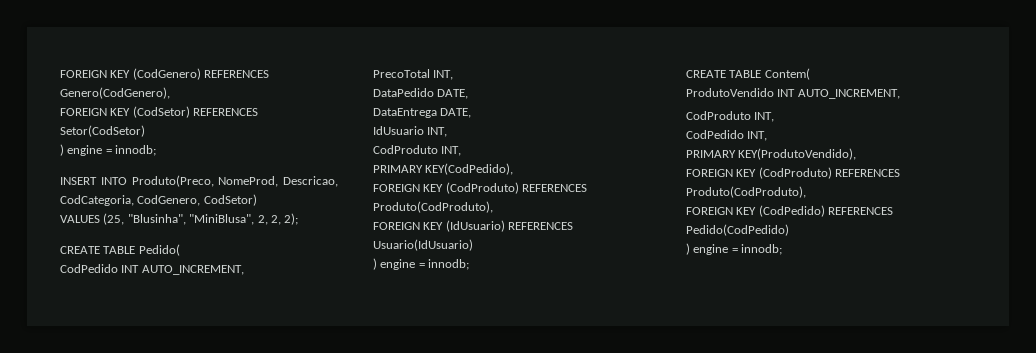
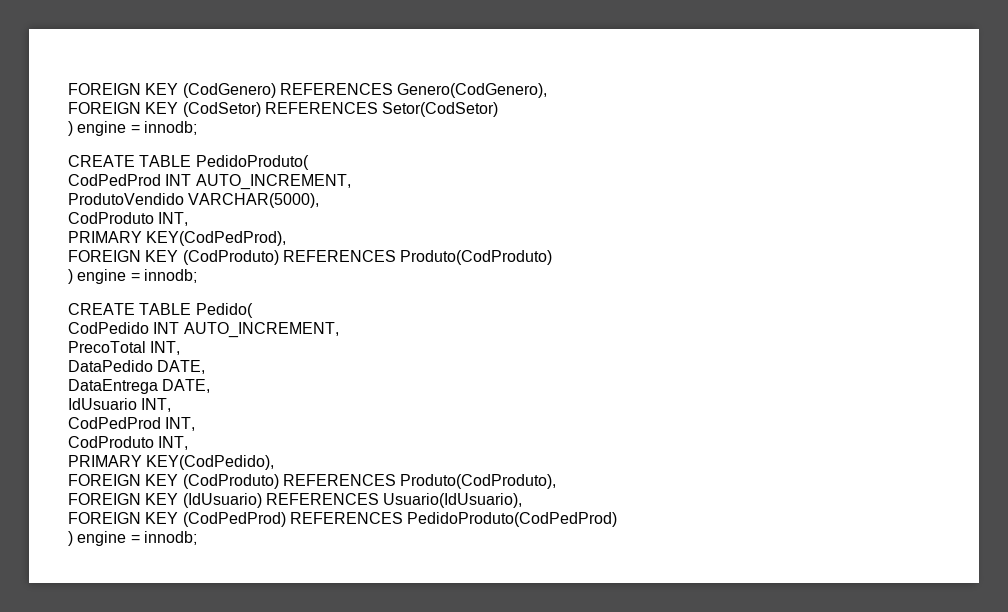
- INSERT INTO Produto(Preco, NomeProd, Descricao, CodCategoria, CodGenero, CodSetor)
- VALUES (25, "Blusinha", "MiniBlusa", 2, 2, 2);
+ CREATE TABLE PedidoProduto(
+ CodPedProd INT AUTO_INCREMENT,
+ ProdutoVendido VARCHAR(5000),
+ CodProduto INT,
+ PRIMARY KEY(CodPedProd),
+ FOREIGN KEY (CodProduto) REFERENCES Produto(CodProduto)
+ ) engine = innodb;
+ CodPedProd INT,
- FOREIGN KEY (IdUsuario) REFERENCES Usuario(IdUsuario)
- ) engine = innodb;
- CREATE TABLE Contem(
- ProdutoVendido INT AUTO_INCREMENT,
- CodProduto INT,
- CodPedido INT,
- PRIMARY KEY(ProdutoVendido),
- FOREIGN KEY (CodProduto) REFERENCES Produto(CodProduto),
- FOREIGN KEY (CodPedido) REFERENCES Pedido(CodPedido)
+ FOREIGN KEY (IdUsuario) REFERENCES Usuario(IdUsuario),
+ FOREIGN KEY (CodPedProd) REFERENCES PedidoProduto(CodPedProd)

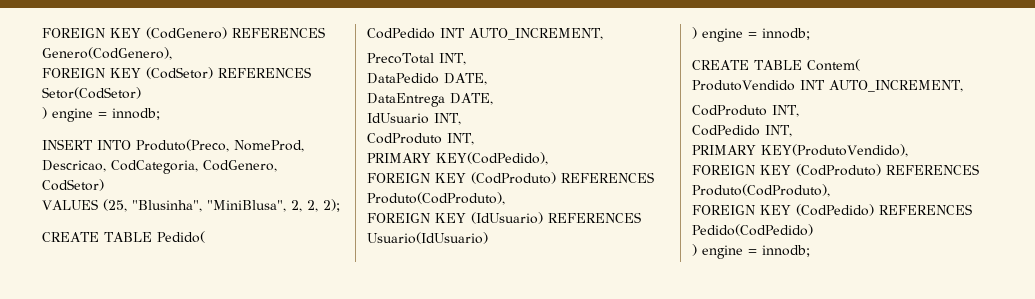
- CREATE TABLE PedidoProduto(
- CodPedProd INT AUTO_INCREMENT,
- ProdutoVendido VARCHAR(5000),
- CodProduto INT,
- PRIMARY KEY(CodPedProd),
- FOREIGN KEY (CodProduto) REFERENCES Produto(CodProduto)
- ) engine = innodb;
+ INSERT INTO Produto(Preco, NomeProd, Descricao, CodCategoria, CodGenero, CodSetor)
+ VALUES (25, "Blusinha", "MiniBlusa", 2, 2, 2);
- CodPedProd INT,
- FOREIGN KEY (IdUsuario) REFERENCES Usuario(IdUsuario),
- FOREIGN KEY (CodPedProd) REFERENCES PedidoProduto(CodPedProd)
+ FOREIGN KEY (IdUsuario) REFERENCES Usuario(IdUsuario)
+ ) engine = innodb;
+ CREATE TABLE Contem(
+ ProdutoVendido INT AUTO_INCREMENT,
+ CodProduto INT,
+ CodPedido INT,
+ PRIMARY KEY(ProdutoVendido),
+ FOREIGN KEY (CodProduto) REFERENCES Produto(CodProduto),
+ FOREIGN KEY (CodPedido) REFERENCES Pedido(CodPedido)

